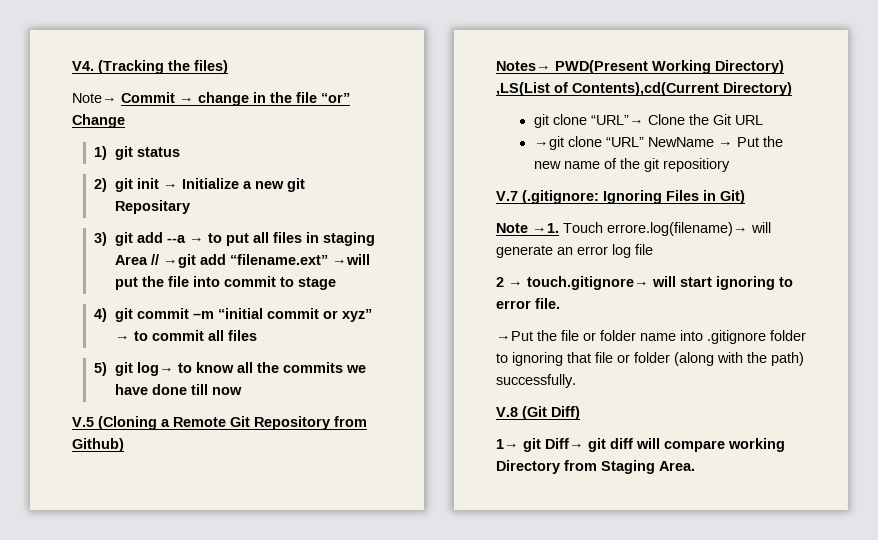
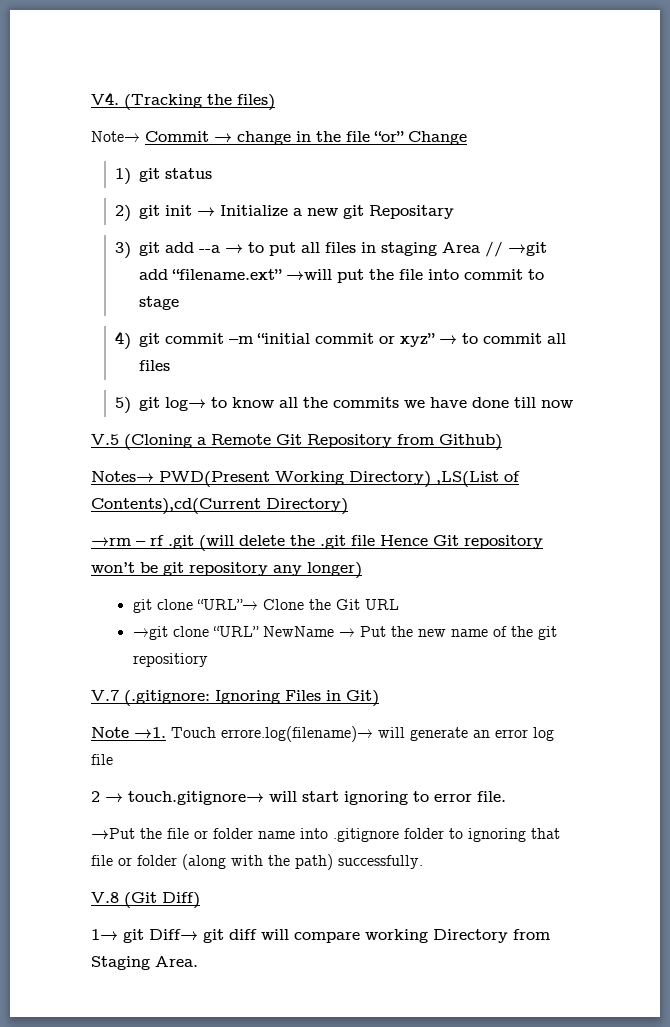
+ →rm – rf .git (will delete the .git file Hence Git repository won’t be git repository any longer)

